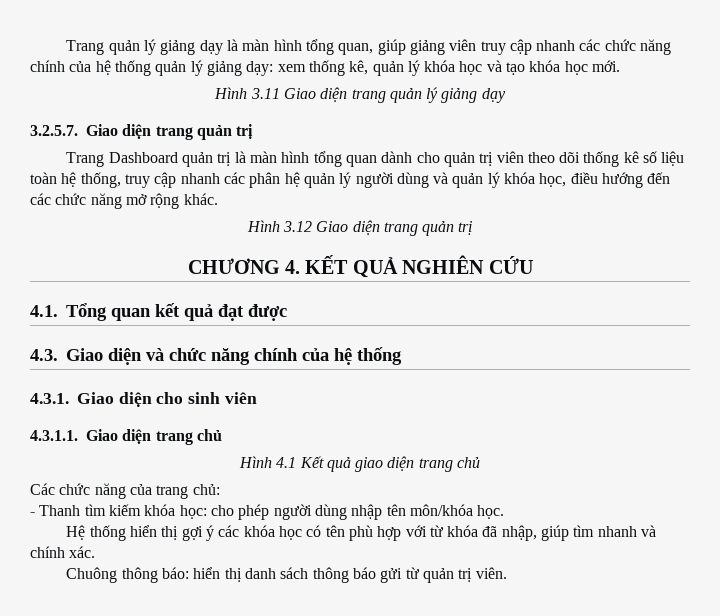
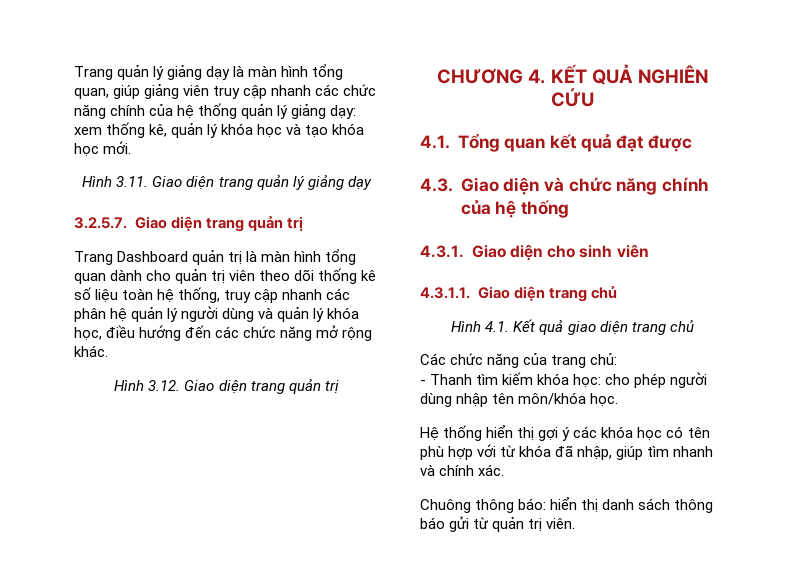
- Hình 3.11 Giao diện trang quản lý giảng dạy
+ Hình 3.11. Giao diện trang quản lý giảng dạy
- Hình 3.12 Giao diện trang quản trị
+ Hình 3.12. Giao diện trang quản trị
- Hình 4.1 Kết quả giao diện trang chủ
+ Hình 4.1. Kết quả giao diện trang chủ

